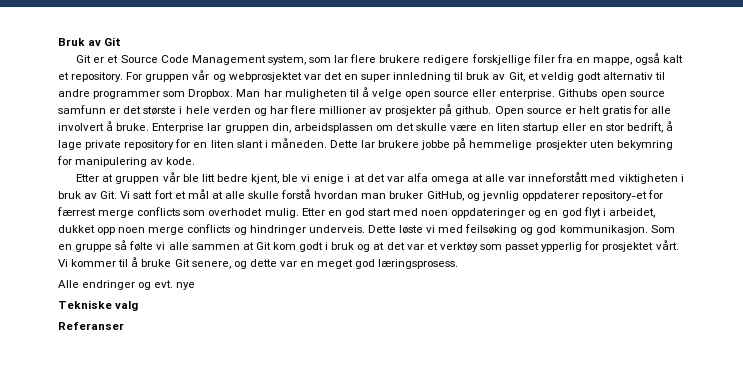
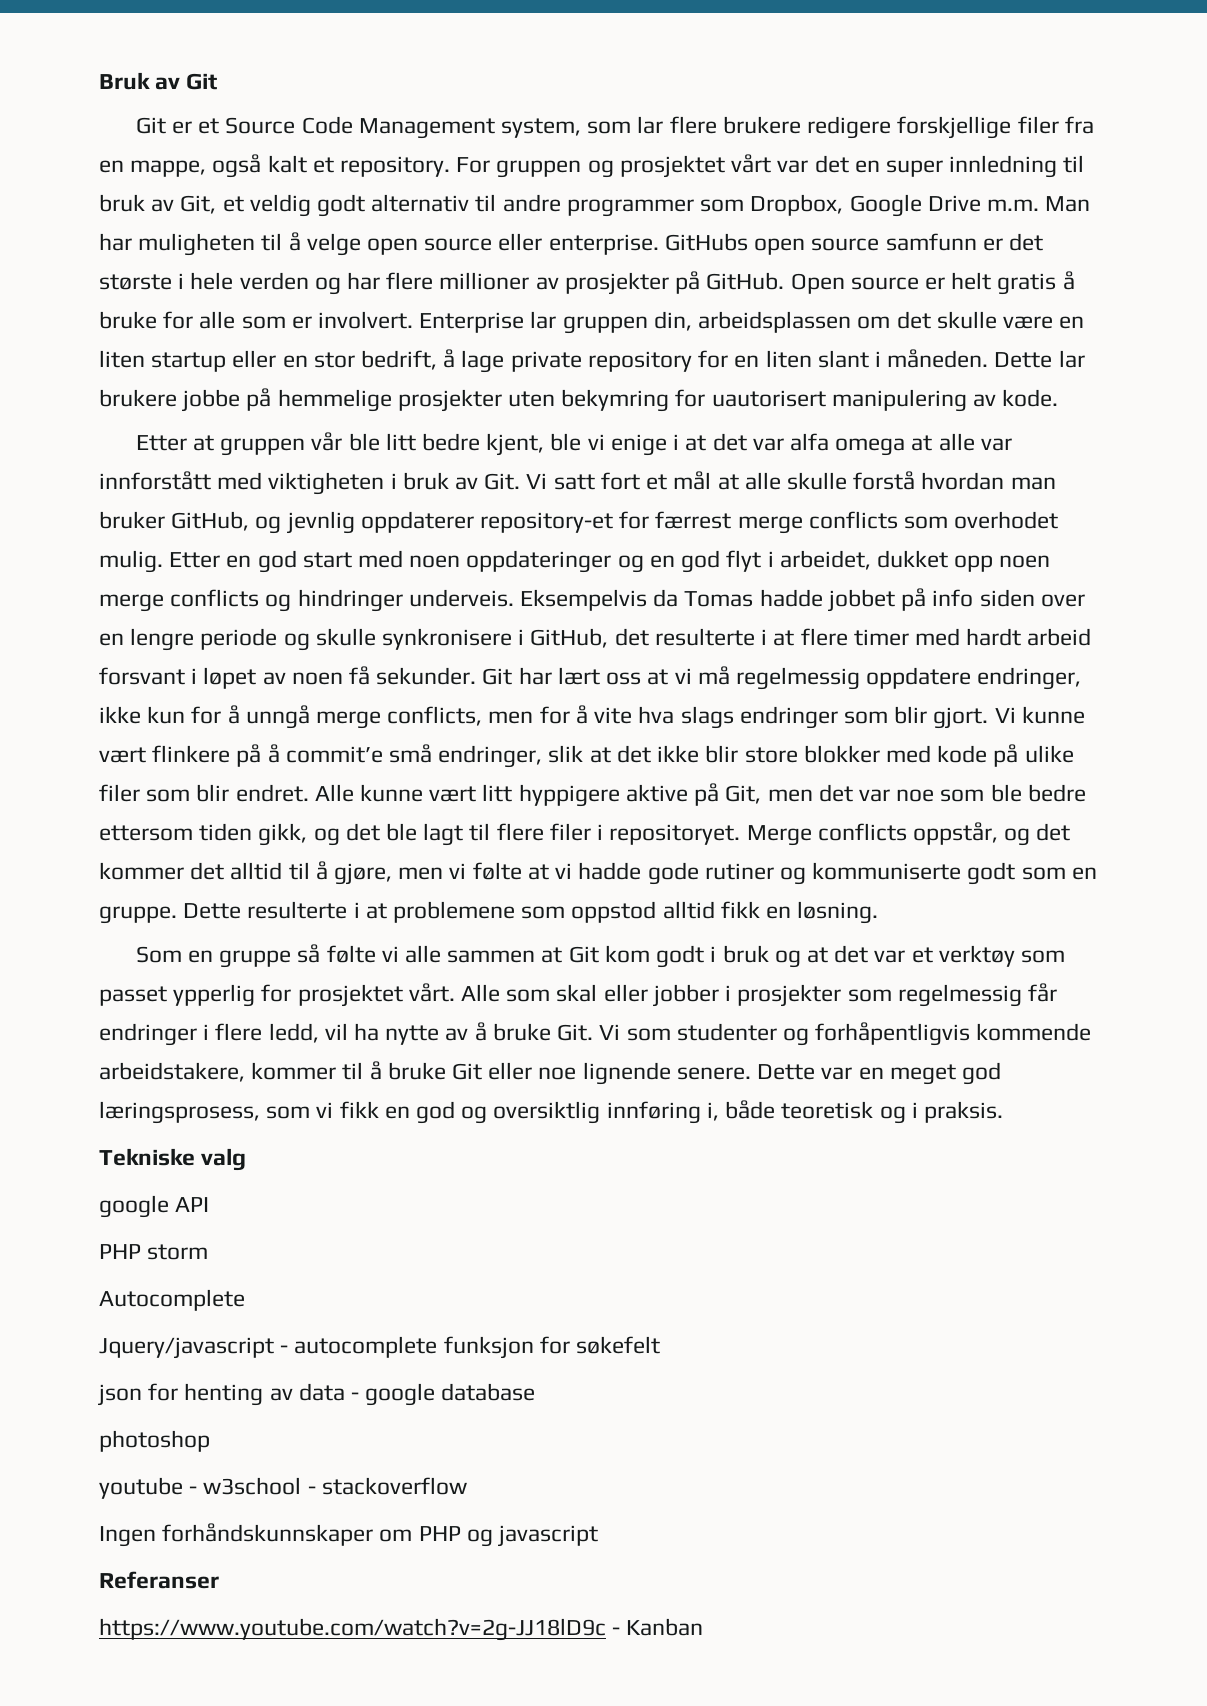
- For gruppen vår og webprosjektet var det en super innledning til bruk av Git, et veldig godt alternativ til andre programmer som Dropbox. Man har muligheten til å velge open source eller enterprise.
+ For gruppen og prosjektet vårt var det en super innledning til bruk av Git, et veldig godt alternativ til andre programmer som Dropbox, Google Drive m.m. Man har muligheten til å velge open source eller enterprise.
- Githubs open source samfunn er det største i hele verden og har flere millioner av prosjekter på github.
+ GitHubs open source samfunn er det største i hele verden og har flere millioner av prosjekter på GitHub.
- Open source er helt gratis for alle involvert å bruke.
+ Open source er helt gratis å bruke for alle som er involvert.
- Dette lar brukere jobbe på hemmelige prosjekter uten bekymring for manipulering av kode.
+ Dette lar brukere jobbe på hemmelige prosjekter uten bekymring for uautorisert manipulering av kode.
- Etter at gruppen vår ble litt bedre kjent, ble vi enige i at det var alfa omega at alle var inneforstått med viktigheten i bruk av Git. Vi satt fort et mål at alle skulle forstå hvordan man bruker GitHub, og jevnlig oppdaterer repository-et for færrest merge conflicts som overhodet mulig.
+ Etter at gruppen vår ble litt bedre kjent, ble vi enige i at det var alfa omega at alle var innforstått med viktigheten i bruk av Git. Vi satt fort et mål at alle skulle forstå hvordan man bruker GitHub, og jevnlig oppdaterer repository-et for færrest merge conflicts som overhodet mulig.
- Dette løste vi med feilsøking og god kommunikasjon. Som en gruppe så følte vi alle sammen at Git kom godt i bruk og at det var et verktøy som passet ypperlig for prosjektet vårt.
+ Eksempelvis da Tomas hadde jobbet på info siden over en lengre periode og skulle synkronisere i GitHub, det resulterte i at flere timer med hardt arbeid forsvant i løpet av noen få sekunder. Git har lært oss at vi må regelmessig oppdatere endringer, ikke kun for å unngå merge conflicts, men for å vite hva slags endringer som blir gjort. Vi kunne vært flinkere på å commit’e små endringer, slik at det ikke blir store blokker med kode på ulike filer som blir endret. Alle kunne vært litt hyppigere aktive på Git, men det var noe som ble bedre ettersom tiden gikk, og det ble lagt til flere filer i repositoryet. Merge conflicts oppstår, og det kommer det alltid til å gjøre, men vi følte at vi hadde gode rutiner og kommuniserte godt som en gruppe. Dette resulterte i at problemene som oppstod alltid fikk en løsning.
+ Som en gruppe så følte vi alle sammen at Git kom godt i bruk og at det var et verktøy som passet ypperlig for prosjektet vårt.
- Vi kommer til å bruke Git senere, og dette var en meget god læringsprosess.
- Alle endringer og evt. nye
+ Alle som skal eller jobber i prosjekter som regelmessig får endringer i flere ledd, vil ha nytte av å bruke Git. Vi som studenter og forhåpentligvis kommende arbeidstakere, kommer til å bruke Git eller noe lignende senere. Dette var en meget god læringsprosess, som vi fikk en god og oversiktlig innføring i, både teoretisk og i praksis.
  Tekniske valg
+ google API
+ PHP storm
+ Autocomplete
+ Jquery/javascript - autocomplete funksjon for søkefelt
+ json for henting av data - google database
+ photoshop
+ youtube - w3school - stackoverflow
+ Ingen forhåndskunnskaper om PHP og javascript
  Referanser
+ https://www.youtube.com/watch?v=2g-JJ18lD9c - Kanban

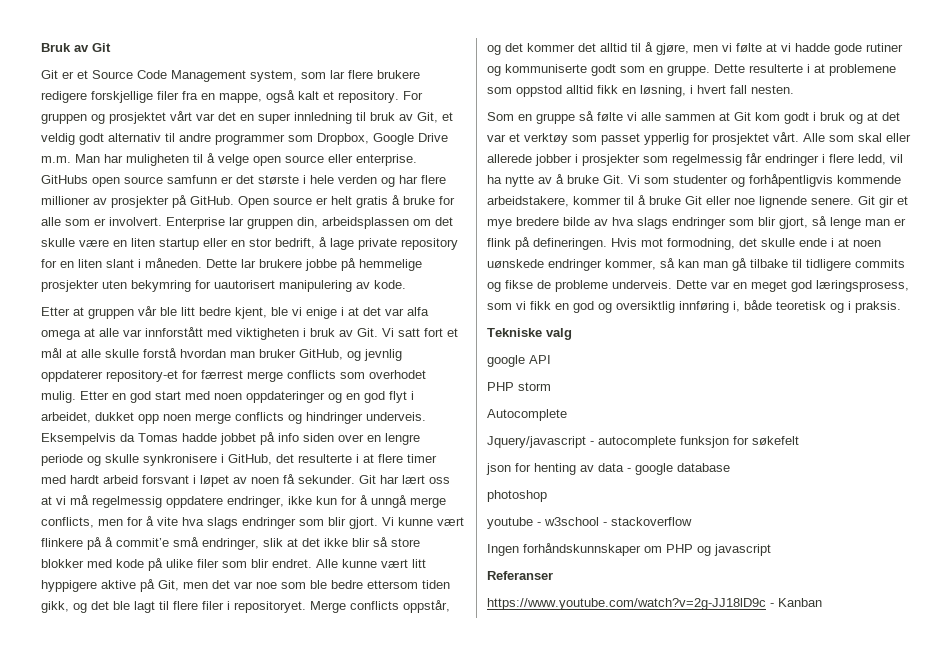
- Vi kunne vært flinkere på å commit’e små endringer, slik at det ikke blir store blokker med kode på ulike filer som blir endret.
+ Vi kunne vært flinkere på å commit’e små endringer, slik at det ikke blir så store blokker med kode på ulike filer som blir endret.
- Dette resulterte i at problemene som oppstod alltid fikk en løsning.
+ Dette resulterte i at problemene som oppstod alltid fikk en løsning, i hvert fall nesten.
- Alle som skal eller jobber i prosjekter som regelmessig får endringer i flere ledd, vil ha nytte av å bruke Git. Vi som studenter og forhåpentligvis kommende arbeidstakere, kommer til å bruke Git eller noe lignende senere.
+ Alle som skal eller allerede jobber i prosjekter som regelmessig får endringer i flere ledd, vil ha nytte av å bruke Git. Vi som studenter og forhåpentligvis kommende arbeidstakere, kommer til å bruke Git eller noe lignende senere.
+ Git gir et mye bredere bilde av hva slags endringer som blir gjort, så lenge man er flink på defineringen. Hvis mot formodning, det skulle ende i at noen uønskede endringer kommer, så kan man gå tilbake til tidligere commits og fikse de probleme underveis.

